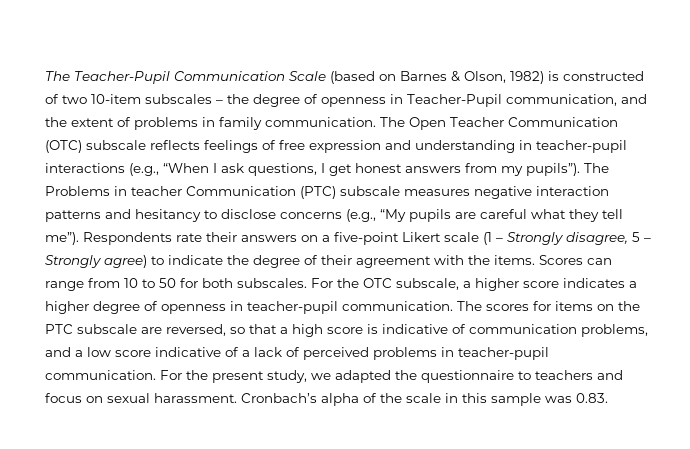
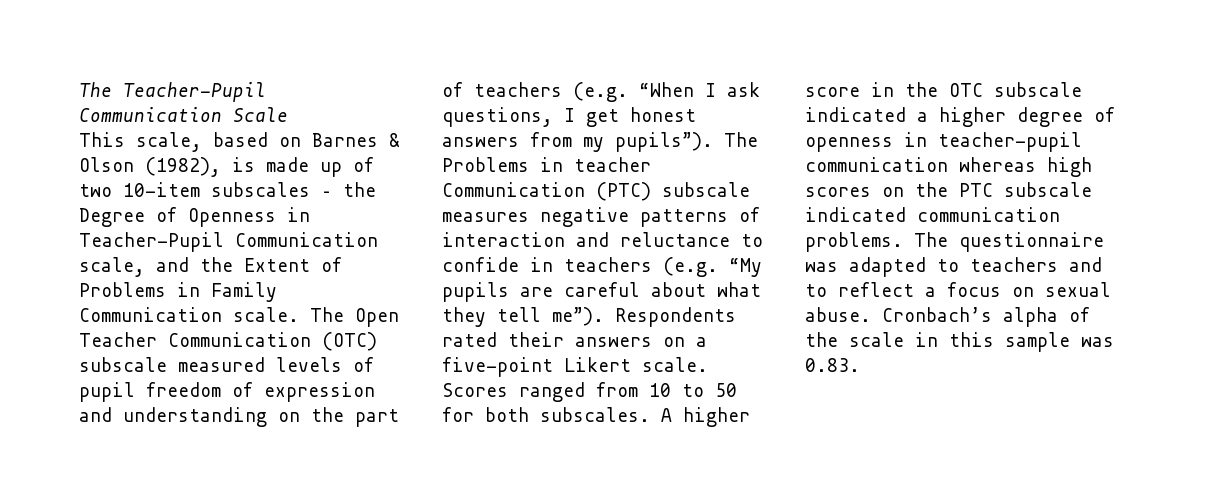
- The Teacher-Pupil Communication Scale (based on Barnes & Olson, 1982) is constructed of two 10-item subscales – the degree of openness in Teacher-Pupil communication, and the extent of problems in family communication.
+ The Teacher-Pupil Communication Scale
+ This scale, based on Barnes & Olson (1982), is made up of two 10-item subscales – the Degree of Openness in Teacher-Pupil Communication scale, and the Extent of Problems in Family Communication scale.
- The Open Teacher Communication (OTC) subscale reflects feelings of free expression and understanding in teacher-pupil interactions (e.g., “When I ask questions, I get honest answers from my pupils”).
+ The Open Teacher Communication (OTC) subscale measured levels of pupil freedom of expression and understanding on the part of teachers (e.g. “When I ask questions, I get honest answers from my pupils”).
- The Problems in teacher Communication (PTC) subscale measures negative interaction patterns and hesitancy to disclose concerns (e.g., “My pupils are careful what they tell me”).
+ The Problems in teacher Communication (PTC) subscale measures negative patterns of interaction and reluctance to confide in teachers (e.g. “My pupils are careful about what they tell me”).
- Respondents rate their answers on a five-point Likert scale (1 – Strongly disagree, 5 – Strongly agree) to indicate the degree of their agreement with the items. Scores can range from 10 to 50 for both subscales.
+ Respondents rated their answers on a five-point Likert scale. Scores ranged from 10 to 50 for both subscales.
- For the OTC subscale, a higher score indicates a higher degree of openness in teacher-pupil communication. The scores for items on the PTC subscale are reversed, so that a high score is indicative of communication problems, and a low score indicative of a lack of perceived problems in teacher-pupil communication. For the present study, we adapted the questionnaire to teachers and focus on sexual harassment.
+ A higher score in the OTC subscale indicated a higher degree of openness in teacher-pupil communication whereas high scores on the PTC subscale indicated communication problems. The questionnaire was adapted to teachers and to reflect a focus on sexual abuse.

